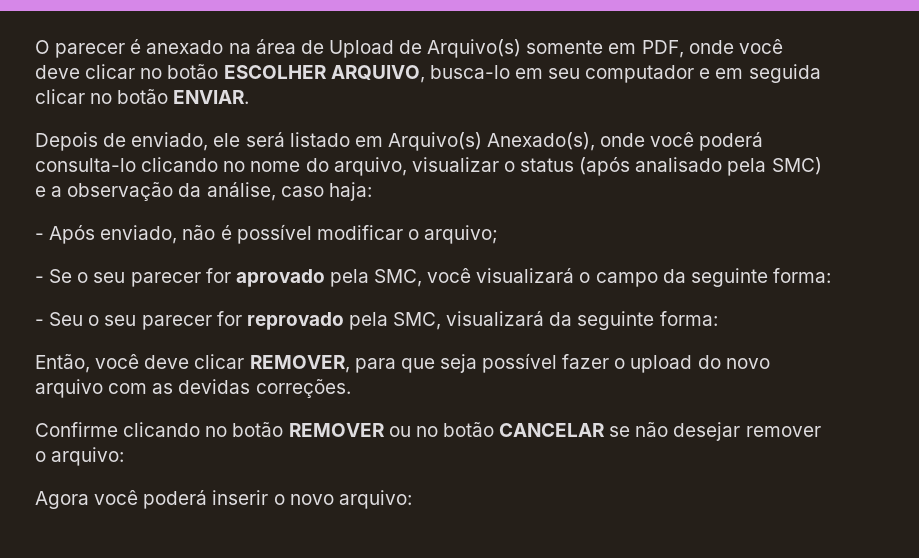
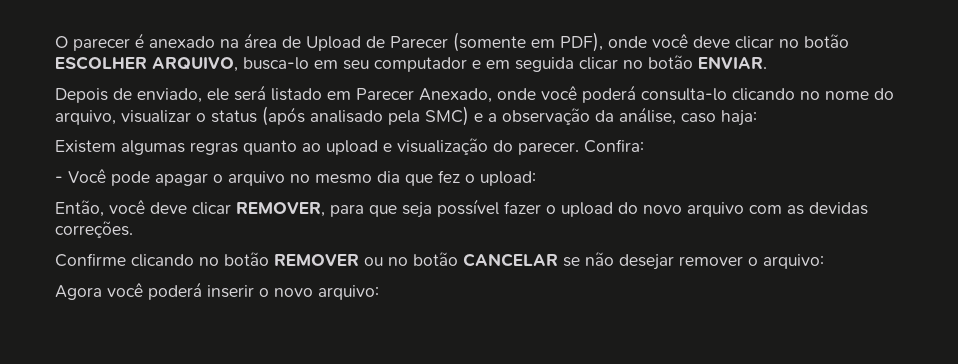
- O parecer é anexado na área de Upload de Arquivo(s) somente em PDF, onde você deve clicar no botão ESCOLHER ARQUIVO, busca-lo em seu computador e em seguida clicar no botão ENVIAR.
+ O parecer é anexado na área de Upload de Parecer (somente em PDF), onde você deve clicar no botão ESCOLHER ARQUIVO, busca-lo em seu computador e em seguida clicar no botão ENVIAR.
- Depois de enviado, ele será listado em Arquivo(s) Anexado(s), onde você poderá consulta-lo clicando no nome do arquivo, visualizar o status (após analisado pela SMC) e a observação da análise, caso haja:
+ Depois de enviado, ele será listado em Parecer Anexado, onde você poderá consulta-lo clicando no nome do arquivo, visualizar o status (após analisado pela SMC) e a observação da análise, caso haja:
- - Após enviado, não é possível modificar o arquivo;
- - Se o seu parecer for aprovado pela SMC, você visualizará o campo da seguinte forma:
- - Seu o seu parecer for reprovado pela SMC, visualizará da seguinte forma:
+ Existem algumas regras quanto ao upload e visualização do parecer. Confira:
+ - Você pode apagar o arquivo no mesmo dia que fez o upload:

